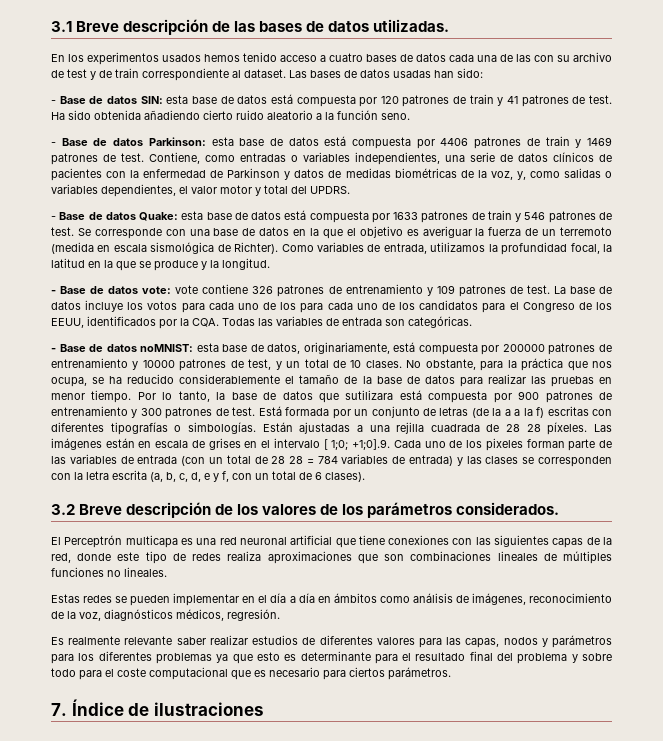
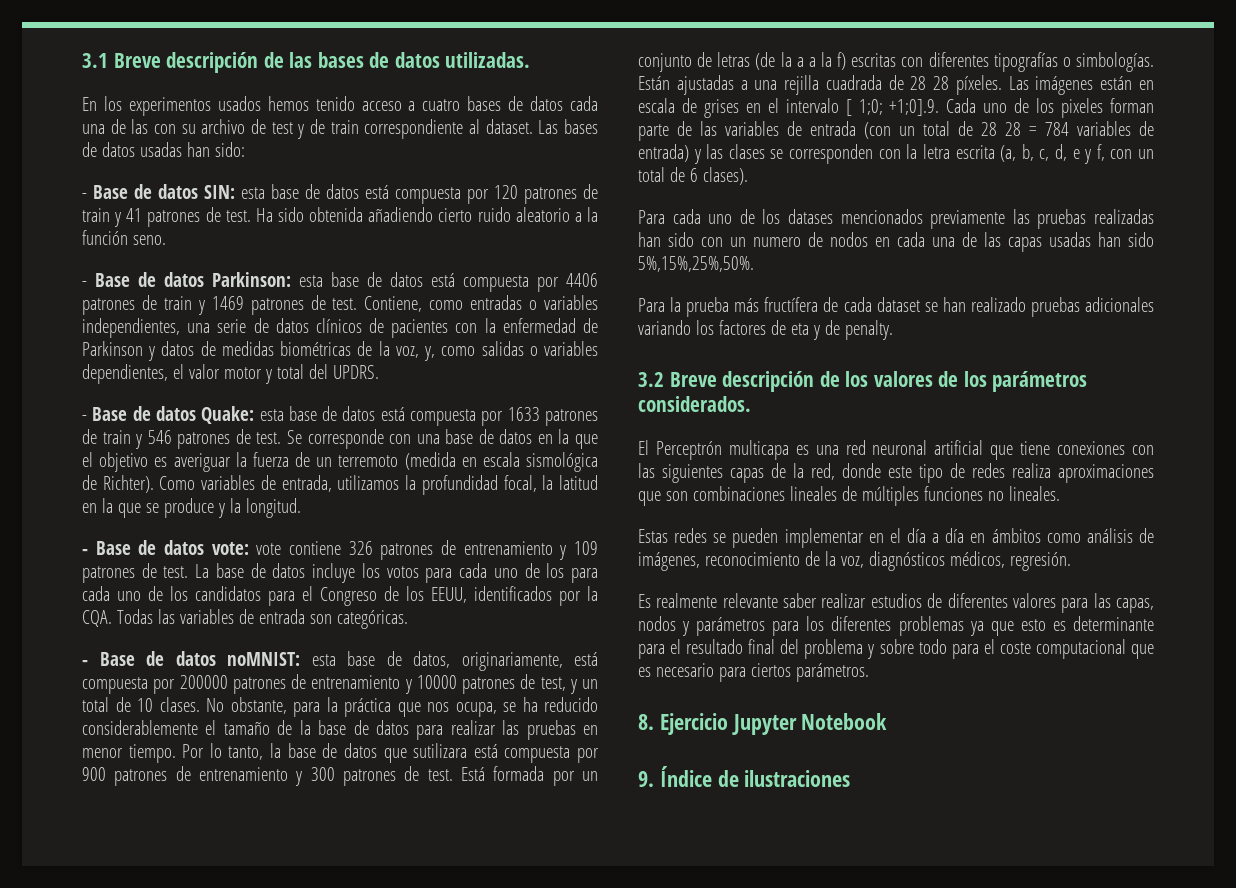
+ Para cada uno de los datases mencionados previamente las pruebas realizadas han sido con un numero de nodos en cada una de las capas usadas han sido 5%,15%,25%,50%.
+ Para la prueba más fructífera de cada dataset se han realizado pruebas adicionales variando los factores de eta y de penalty.
- 7. Índice de ilustraciones
+ 8. Ejercicio Jupyter Notebook
+ 9. Índice de ilustraciones

